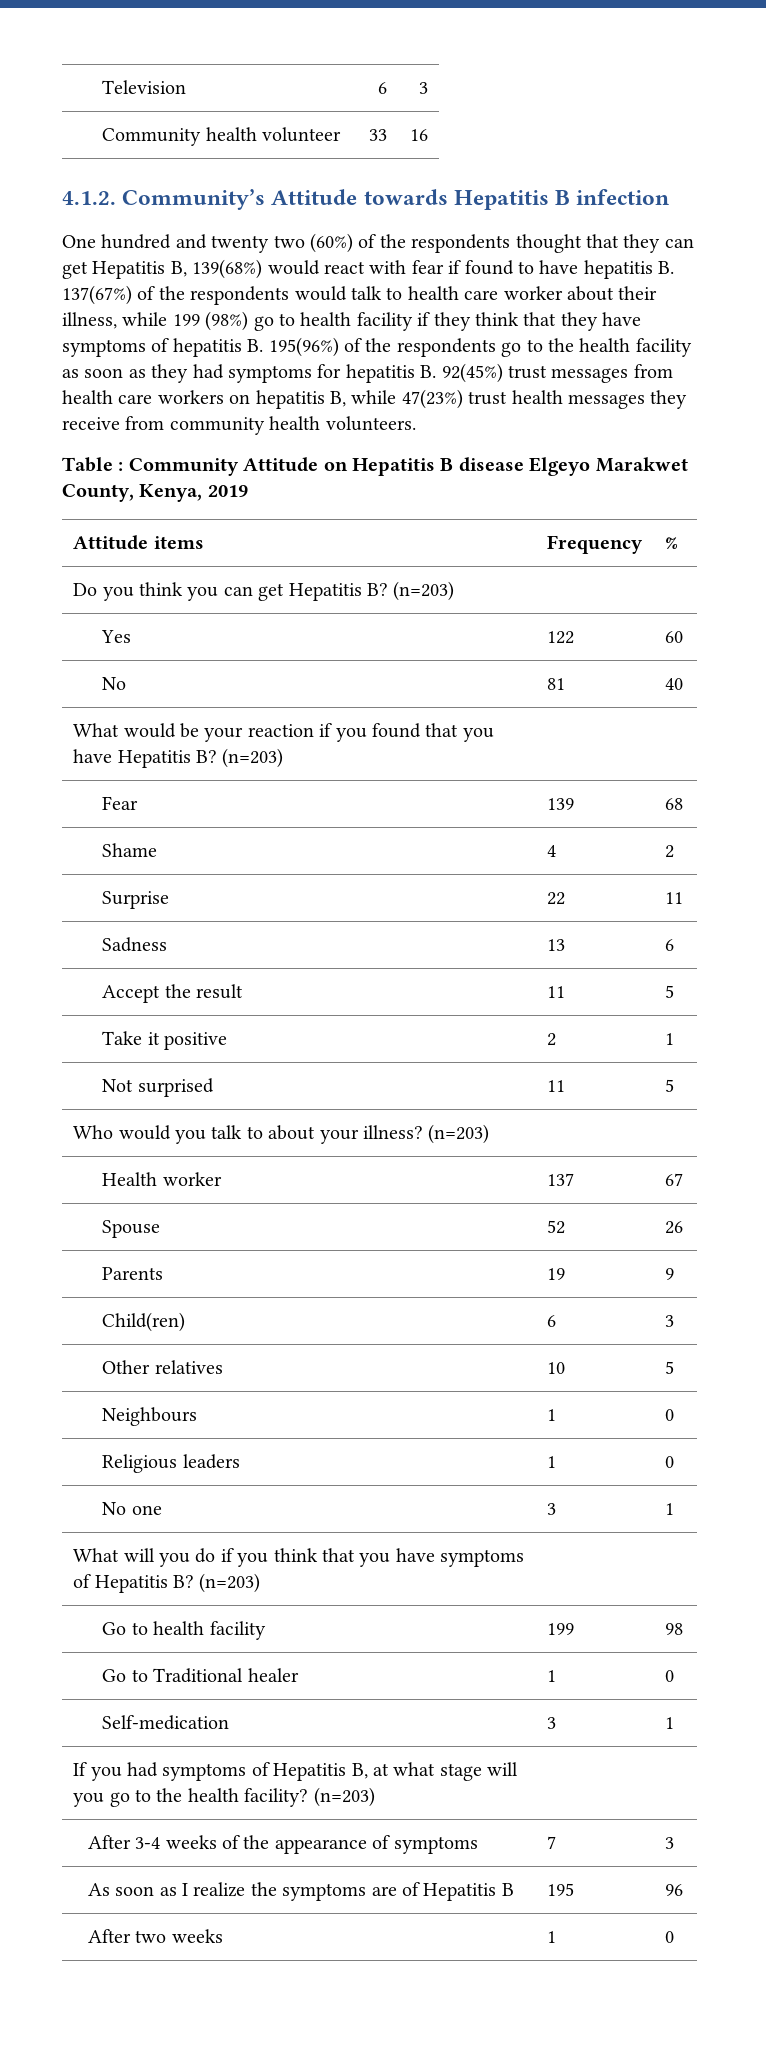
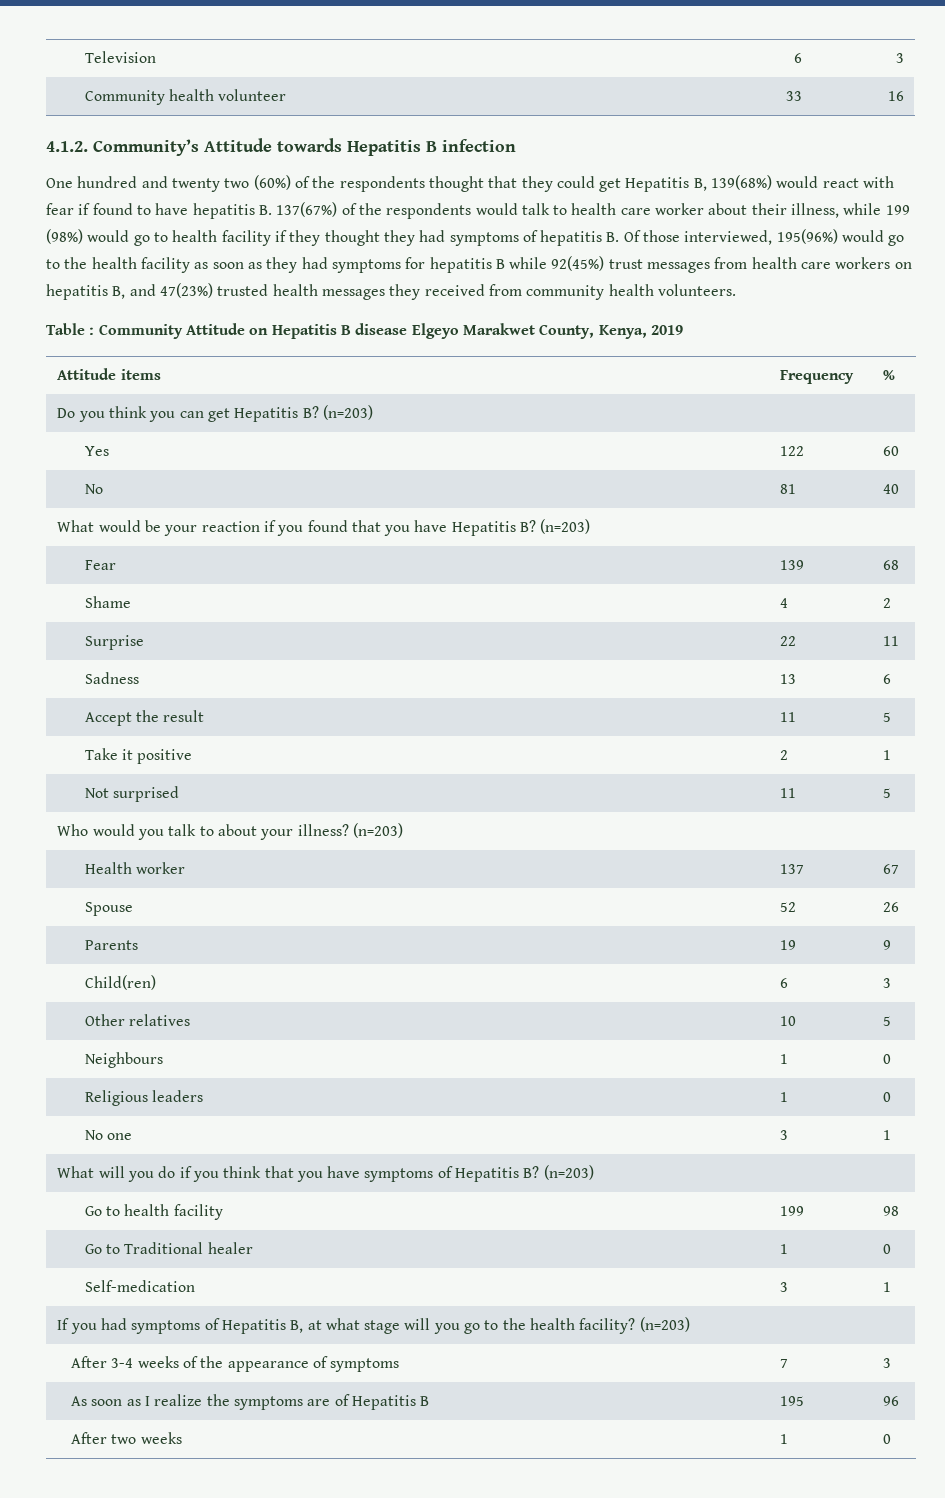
- One hundred and twenty two (60%) of the respondents thought that they can get Hepatitis B, 139(68%) would react with fear if found to have hepatitis B. 137(67%) of the respondents would talk to health care worker about their illness, while 199 (98%) go to health facility if they think that they have symptoms of hepatitis B. 195(96%) of the respondents go to the health facility as soon as they had symptoms for hepatitis B. 92(45%) trust messages from health care workers on hepatitis B, while 47(23%) trust health messages they receive from community health volunteers.
+ One hundred and twenty two (60%) of the respondents thought that they could get Hepatitis B, 139(68%) would react with fear if found to have hepatitis B. 137(67%) of the respondents would talk to health care worker about their illness, while 199 (98%) would go to health facility if they thought they had symptoms of hepatitis B. Of those interviewed, 195(96%) would go to the health facility as soon as they had symptoms for hepatitis B while 92(45%) trust messages from health care workers on hepatitis B, and 47(23%) trusted health messages they received from community health volunteers.

